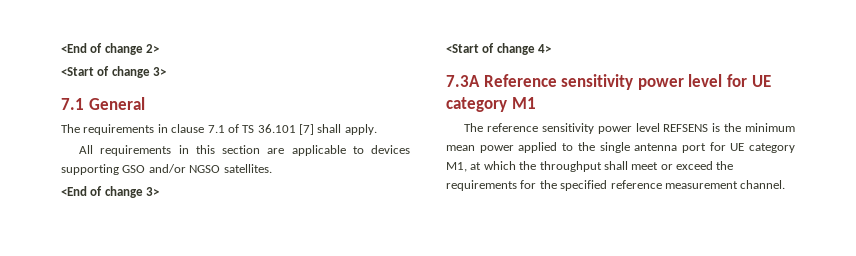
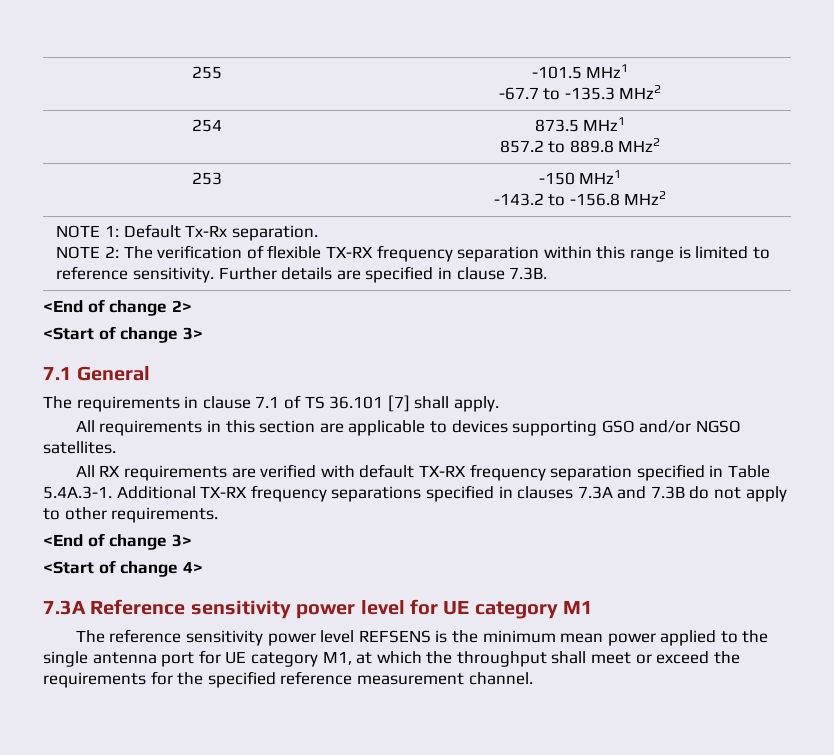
+ 255 | -101.5 MHz1
+ -67.7 to -135.3 MHz2
+ 254 | 873.5 MHz1
+ 857.2 to 889.8 MHz2
+ 253 | -150 MHz1
+ -143.2 to -156.8 MHz2
+ NOTE 1: Default Tx-Rx separation.
+ NOTE 2: The verification of flexible TX-RX frequency separation within this range is limited to reference sensitivity. Further details are specified in clause 7.3B.
+ All RX requirements are verified with default TX-RX frequency separation specified in Table 5.4A.3-1. Additional TX-RX frequency separations specified in clauses 7.3A and 7.3B do not apply to other requirements.

